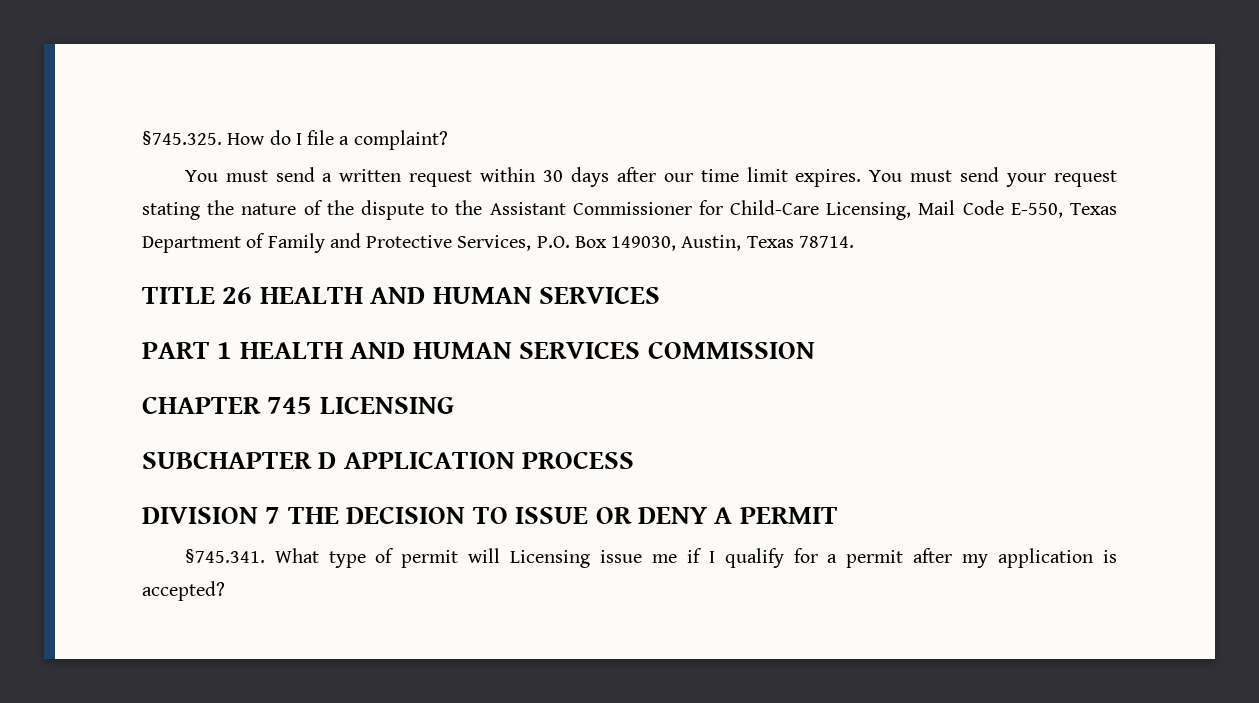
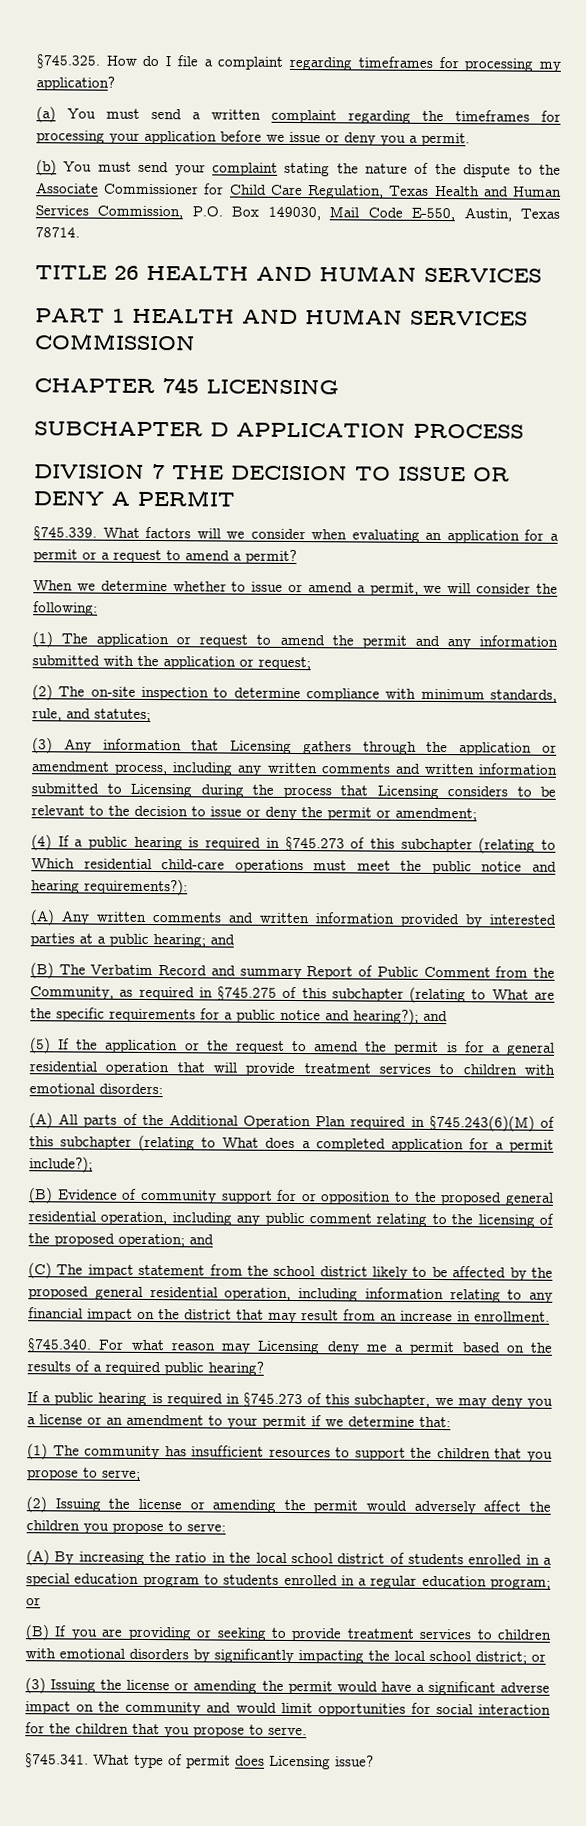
- §745.325. How do I file a complaint?
- You must send a written request within 30 days after our time limit expires. You must send your request stating the nature of the dispute to the Assistant Commissioner for Child-Care Licensing, Mail Code E-550, Texas Department of Family and Protective Services, P.O. Box 149030, Austin, Texas 78714.
+ §745.325. How do I file a complaint regarding timeframes for processing my application?
+ (a) You must send a written complaint regarding the timeframes for processing your application before we issue or deny you a permit.
+ (b) You must send your complaint stating the nature of the dispute to the Associate Commissioner for Child Care Regulation, Texas Health and Human Services Commission, P.O. Box 149030, Mail Code E-550, Austin, Texas 78714.
+ §745.339. What factors will we consider when evaluating an application for a permit or a request to amend a permit?
+ When we determine whether to issue or amend a permit, we will consider the following:
+ (1) The application or request to amend the permit and any information submitted with the application or request;
+ (2) The on-site inspection to determine compliance with minimum standards, rule, and statutes;
+ (3) Any information that Licensing gathers through the application or amendment process, including any written comments and written information submitted to Licensing during the process that Licensing considers to be relevant to the decision to issue or deny the permit or amendment;
+ (4) If a public hearing is required in §745.273 of this subchapter (relating to Which residential child-care operations must meet the public notice and hearing requirements?):
+ (A) Any written comments and written information provided by interested parties at a public hearing; and
+ (B) The Verbatim Record and summary Report of Public Comment from the Community, as required in §745.275 of this subchapter (relating to What are the specific requirements for a public notice and hearing?); and
+ (5) If the application or the request to amend the permit is for a general residential operation that will provide treatment services to children with emotional disorders:
+ (A) All parts of the Additional Operation Plan required in §745.243(6)(M) of this subchapter (relating to What does a completed application for a permit include?);
+ (B) Evidence of community support for or opposition to the proposed general residential operation, including any public comment relating to the licensing of the proposed operation; and
+ (C) The impact statement from the school district likely to be affected by the proposed general residential operation, including information relating to any financial impact on the district that may result from an increase in enrollment.
+ §745.340. For what reason may Licensing deny me a permit based on the results of a required public hearing?
+ If a public hearing is required in §745.273 of this subchapter, we may deny you a license or an amendment to your permit if we determine that:
+ (1) The community has insufficient resources to support the children that you propose to serve;
+ (2) Issuing the license or amending the permit would adversely affect the children you propose to serve:
+ (A) By increasing the ratio in the local school district of students enrolled in a special education program to students enrolled in a regular education program; or
+ (B) If you are providing or seeking to provide treatment services to children with emotional disorders by significantly impacting the local school district; or
+ (3) Issuing the license or amending the permit would have a significant adverse impact on the community and would limit opportunities for social interaction for the children that you propose to serve.
- §745.341. What type of permit will Licensing issue me if I qualify for a permit after my application is accepted?
+ §745.341. What type of permit does Licensing issue?

